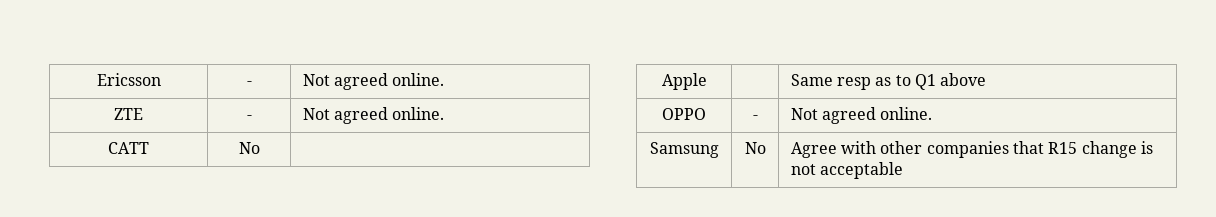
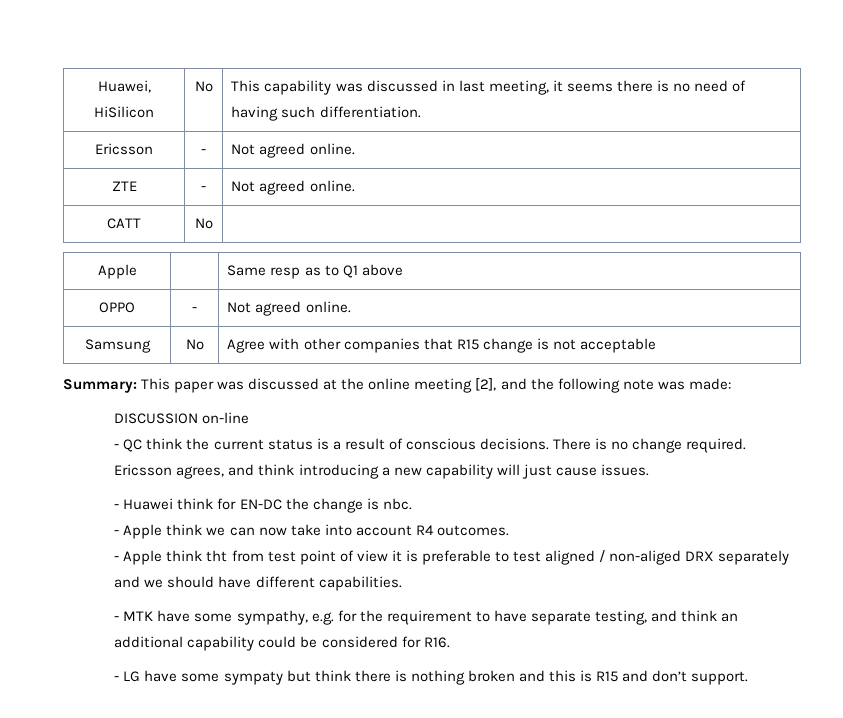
+ Huawei, HiSilicon | No | This capability was discussed in last meeting, it seems there is no need of having such differentiation.
+ Summary: This paper was discussed at the online meeting [2], and the following note was made:
+ DISCUSSION on-line
+ - QC think the current status is a result of conscious decisions. There is no change required. Ericsson agrees, and think introducing a new capability will just cause issues.
+ - Huawei think for EN-DC the change is nbc.
+ - Apple think we can now take into account R4 outcomes.
+ - Apple think tht from test point of view it is preferable to test aligned / non-aliged DRX separately and we should have different capabilities.
+ - MTK have some sympathy, e.g. for the requirement to have separate testing, and think an additional capability could be considered for R16.
+ - LG have some sympaty but think there is nothing broken and this is R15 and don’t support.

